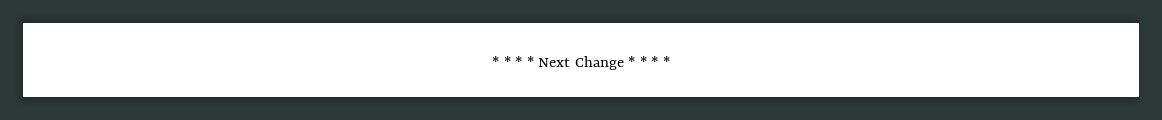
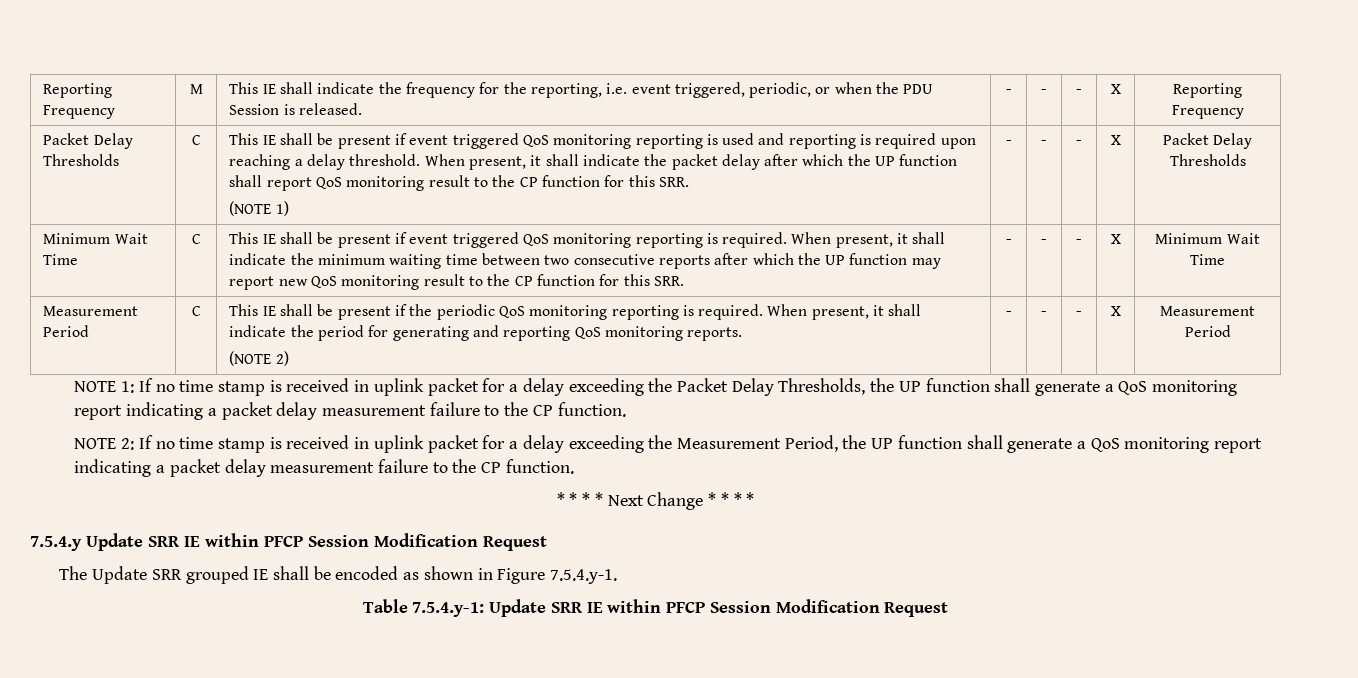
+ Reporting Frequency | M | This IE shall indicate the frequency for the reporting, i.e. event triggered, periodic, or when the PDU Session is released. | - | - | - | X | Reporting Frequency
+ Packet Delay Thresholds | C | This IE shall be present if event triggered QoS monitoring reporting is used and reporting is required upon reaching a delay threshold. When present, it shall indicate the packet delay after which the UP function shall report QoS monitoring result to the CP function for this SRR.
+ (NOTE 1) | - | - | - | X | Packet Delay Thresholds
+ Minimum Wait Time | C | This IE shall be present if event triggered QoS monitoring reporting is required. When present, it shall indicate the minimum waiting time between two consecutive reports after which the UP function may report new QoS monitoring result to the CP function for this SRR. | - | - | - | X | Minimum Wait Time
+ Measurement Period | C | This IE shall be present if the periodic QoS monitoring reporting is required. When present, it shall indicate the period for generating and reporting QoS monitoring reports.
+ (NOTE 2) | - | - | - | X | Measurement Period
+ NOTE 1: If no time stamp is received in uplink packet for a delay exceeding the Packet Delay Thresholds, the UP function shall generate a QoS monitoring report indicating a packet delay measurement failure to the CP function.
+ NOTE 2: If no time stamp is received in uplink packet for a delay exceeding the Measurement Period, the UP function shall generate a QoS monitoring report indicating a packet delay measurement failure to the CP function.
+ 7.5.4.y Update SRR IE within PFCP Session Modification Request
+ The Update SRR grouped IE shall be encoded as shown in Figure 7.5.4.y-1.
+ Table 7.5.4.y-1: Update SRR IE within PFCP Session Modification Request

